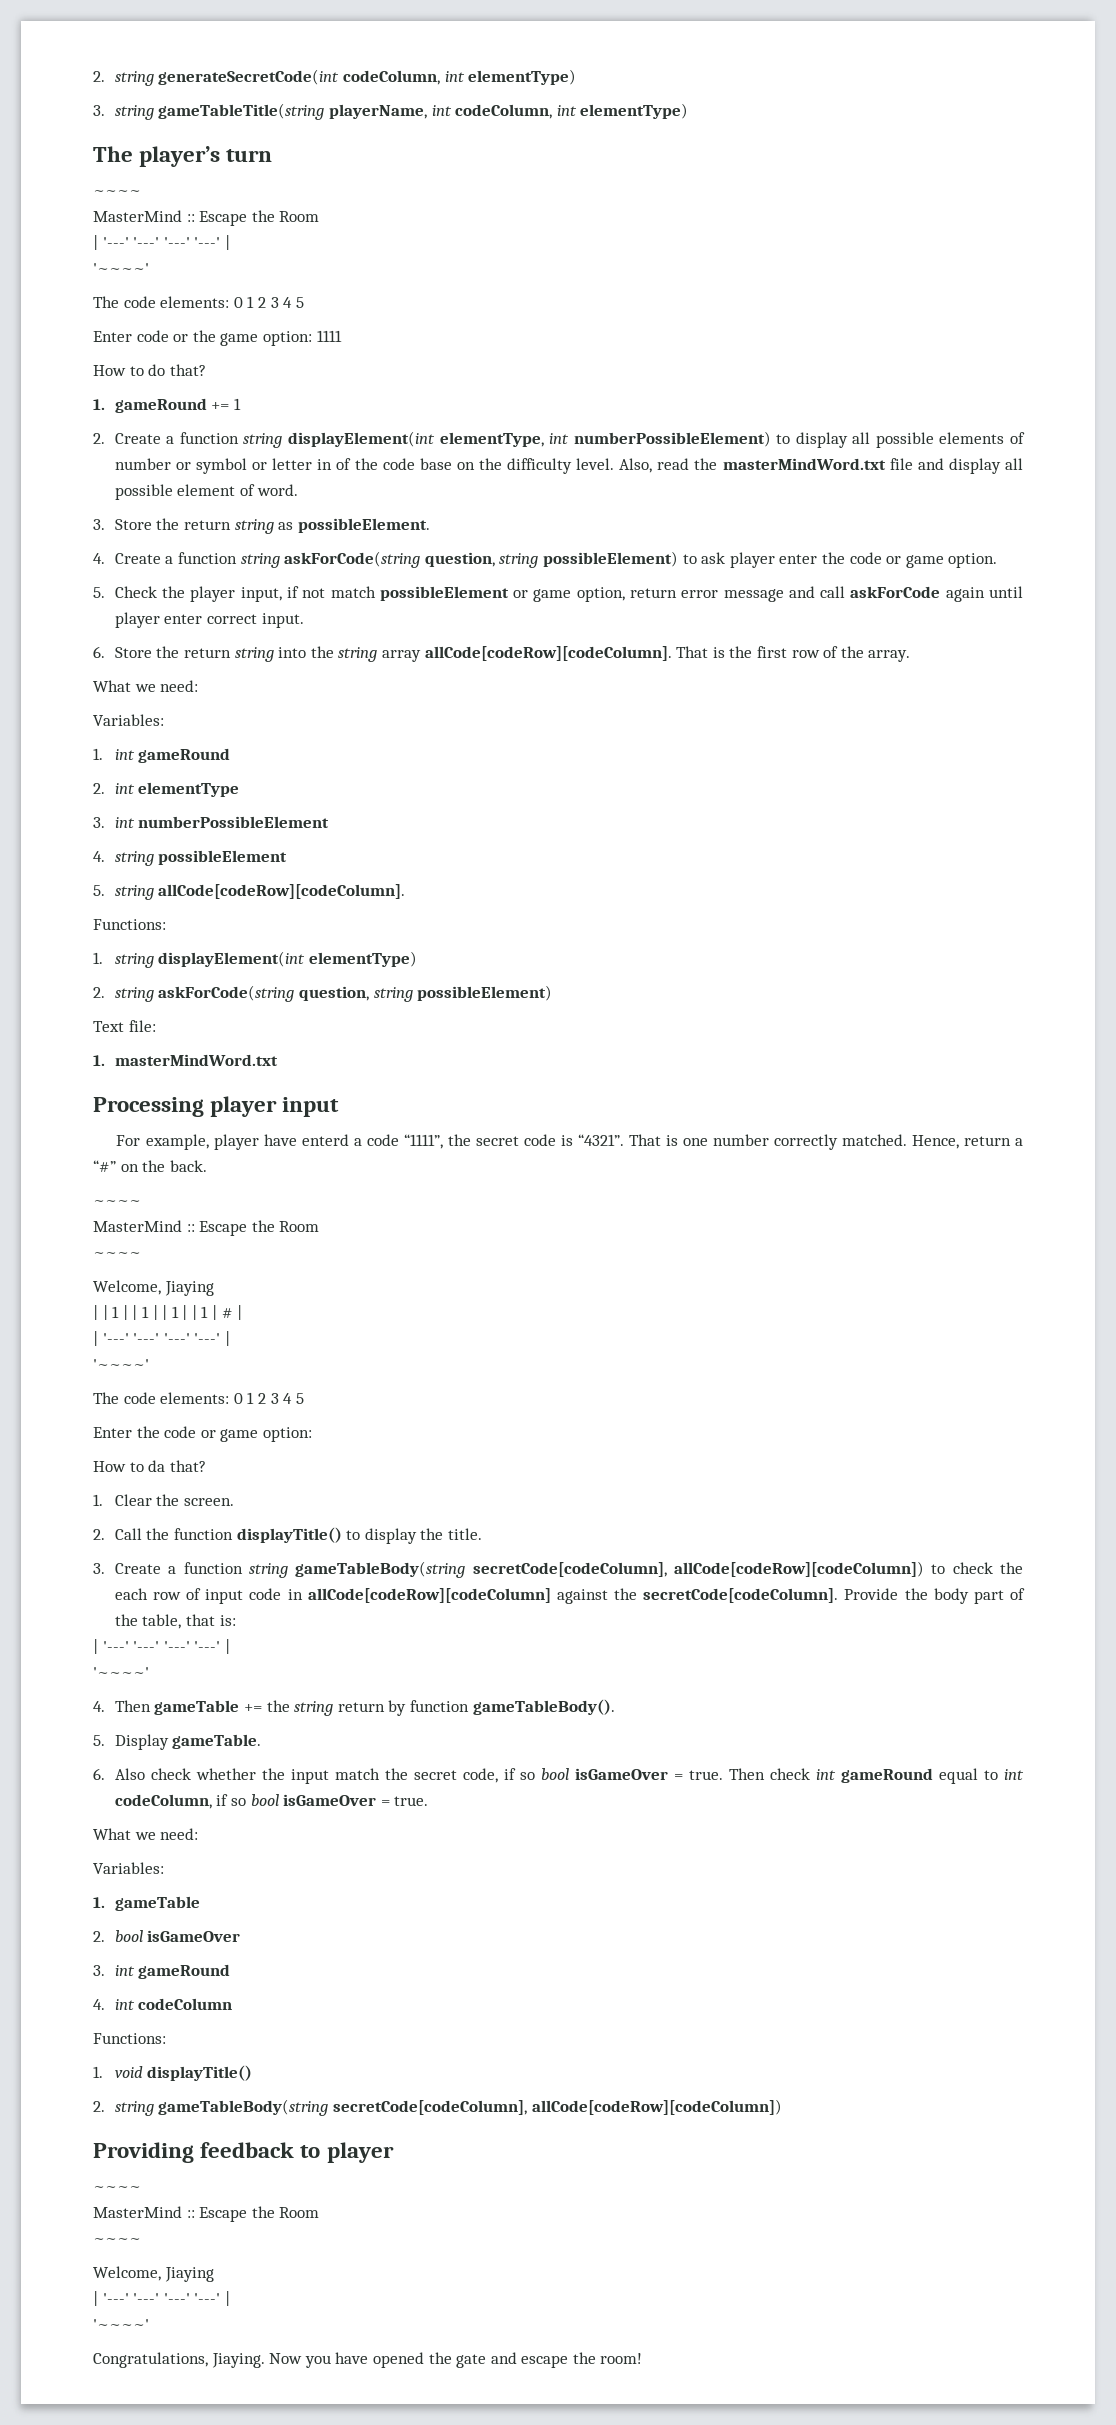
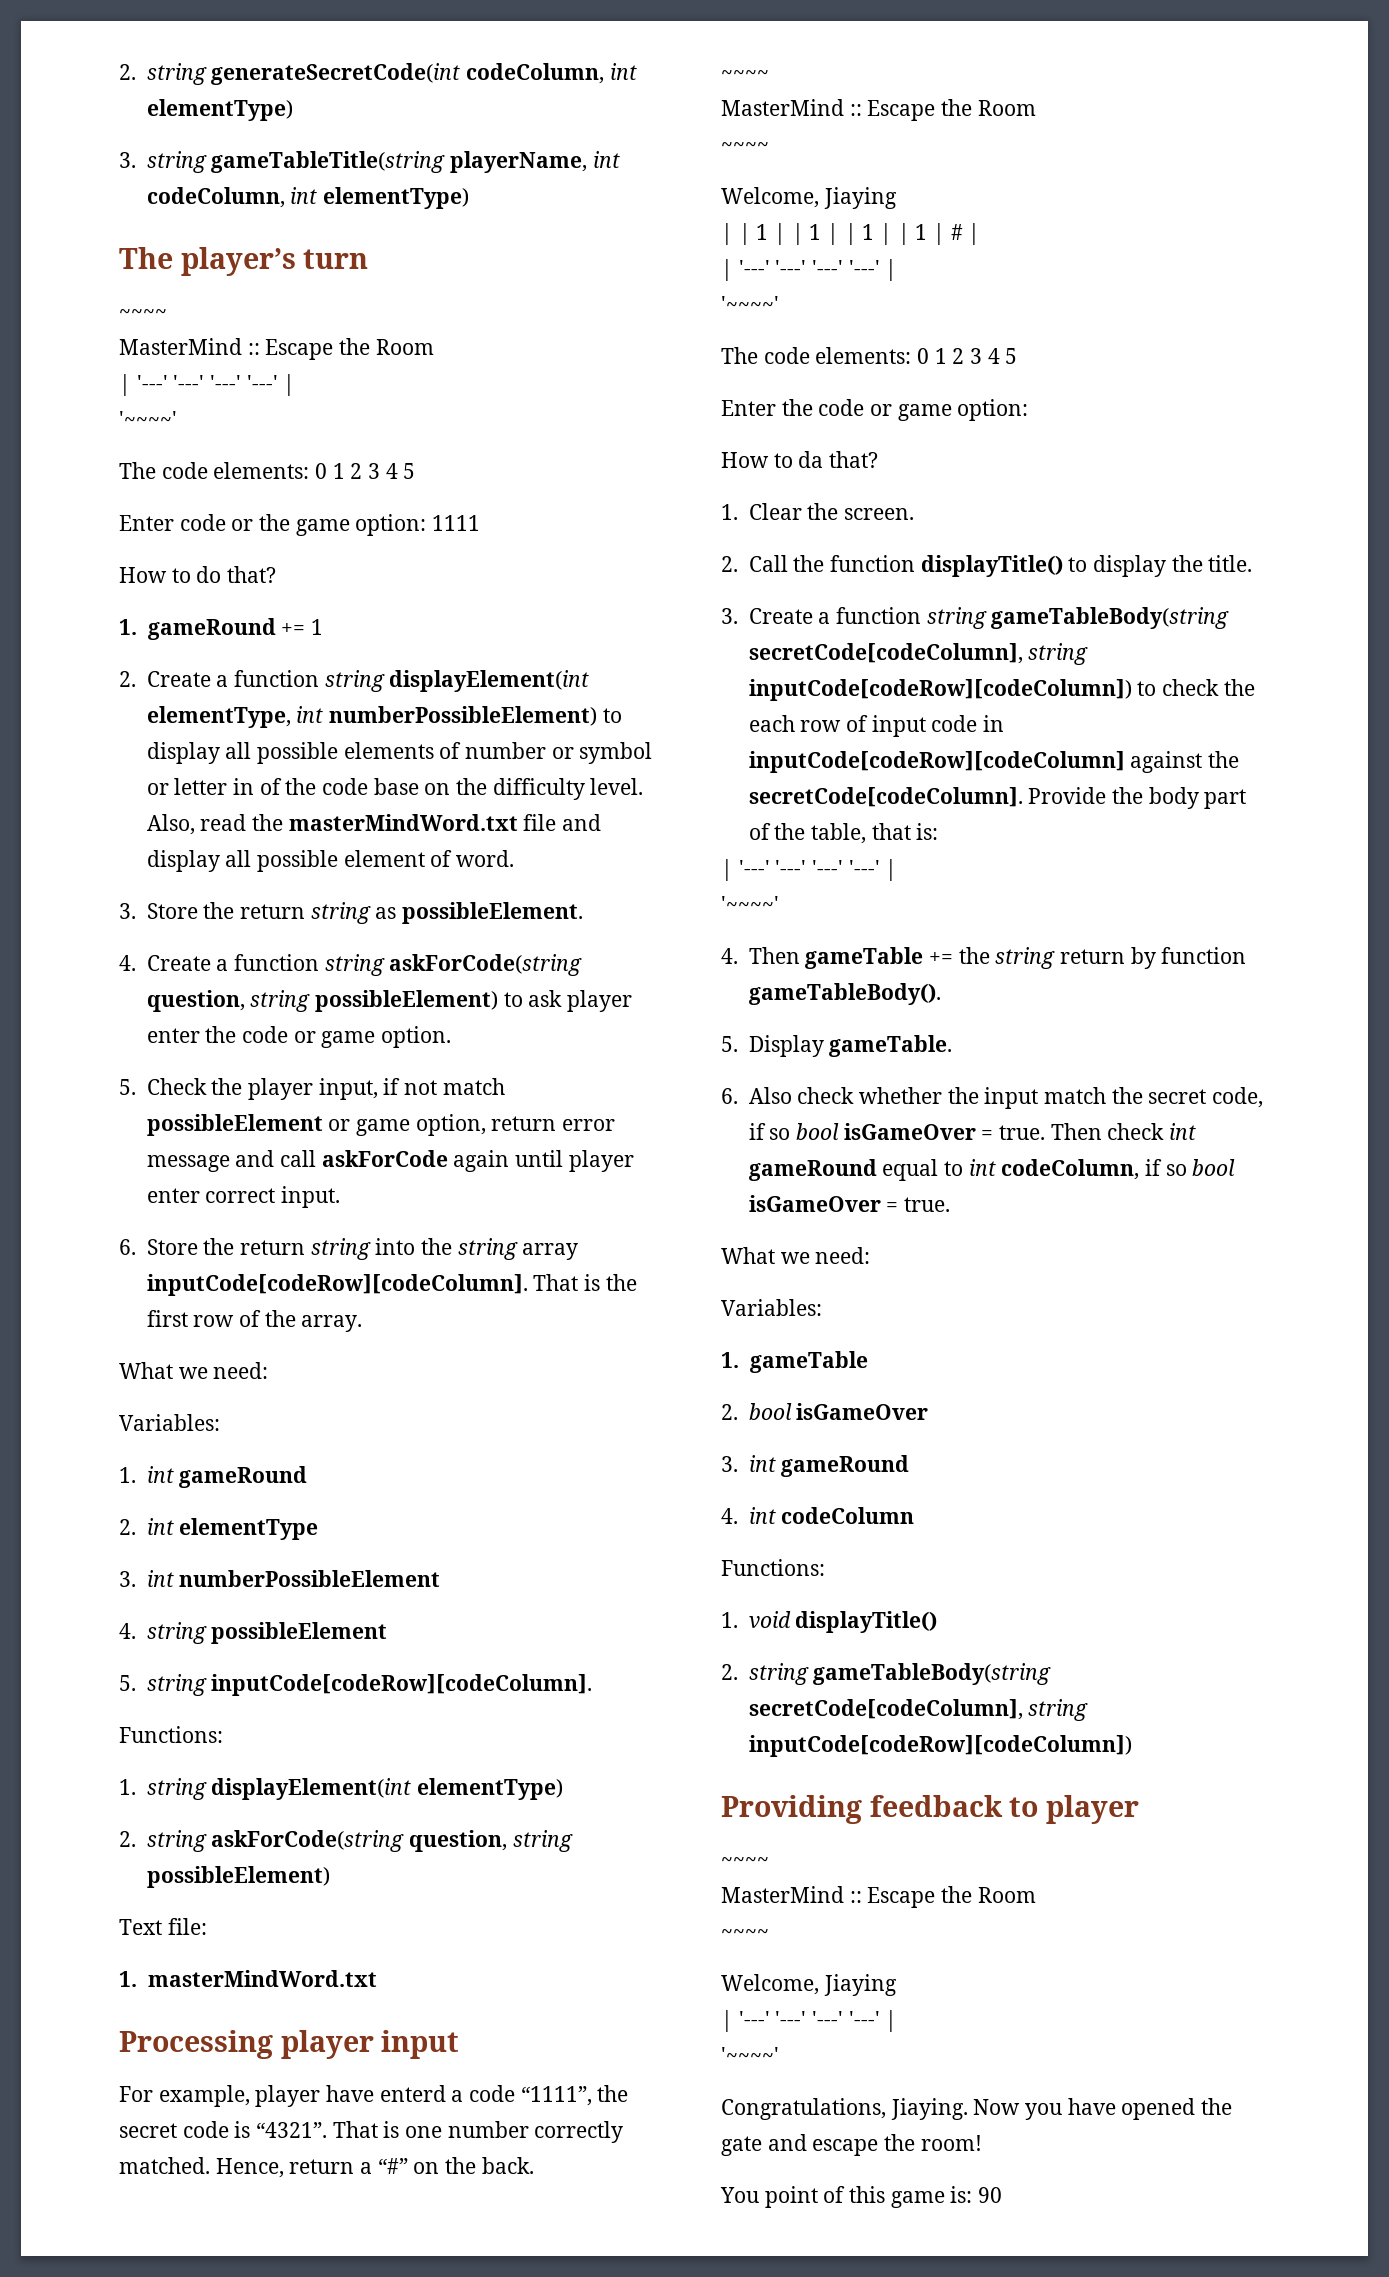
- 6. Store the return string into the string array allCode[codeRow][codeColumn].
+ 6. Store the return string into the string array inputCode[codeRow][codeColumn].
- 5. string allCode[codeRow][codeColumn].
+ 5. string inputCode[codeRow][codeColumn].
- 3. Create a function string gameTableBody(string secretCode[codeColumn], allCode[codeRow][codeColumn]) to check the each row of input code in allCode[codeRow][codeColumn] against the secretCode[codeColumn].
+ 3. Create a function string gameTableBody(string secretCode[codeColumn], string inputCode[codeRow][codeColumn]) to check the each row of input code in inputCode[codeRow][codeColumn] against the secretCode[codeColumn].
- 2. string gameTableBody(string secretCode[codeColumn], allCode[codeRow][codeColumn])
+ 2. string gameTableBody(string secretCode[codeColumn], string inputCode[codeRow][codeColumn])
+ You point of this game is: 90

